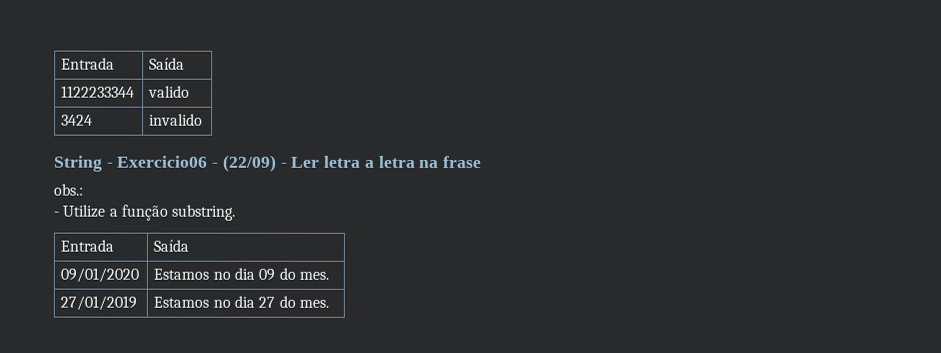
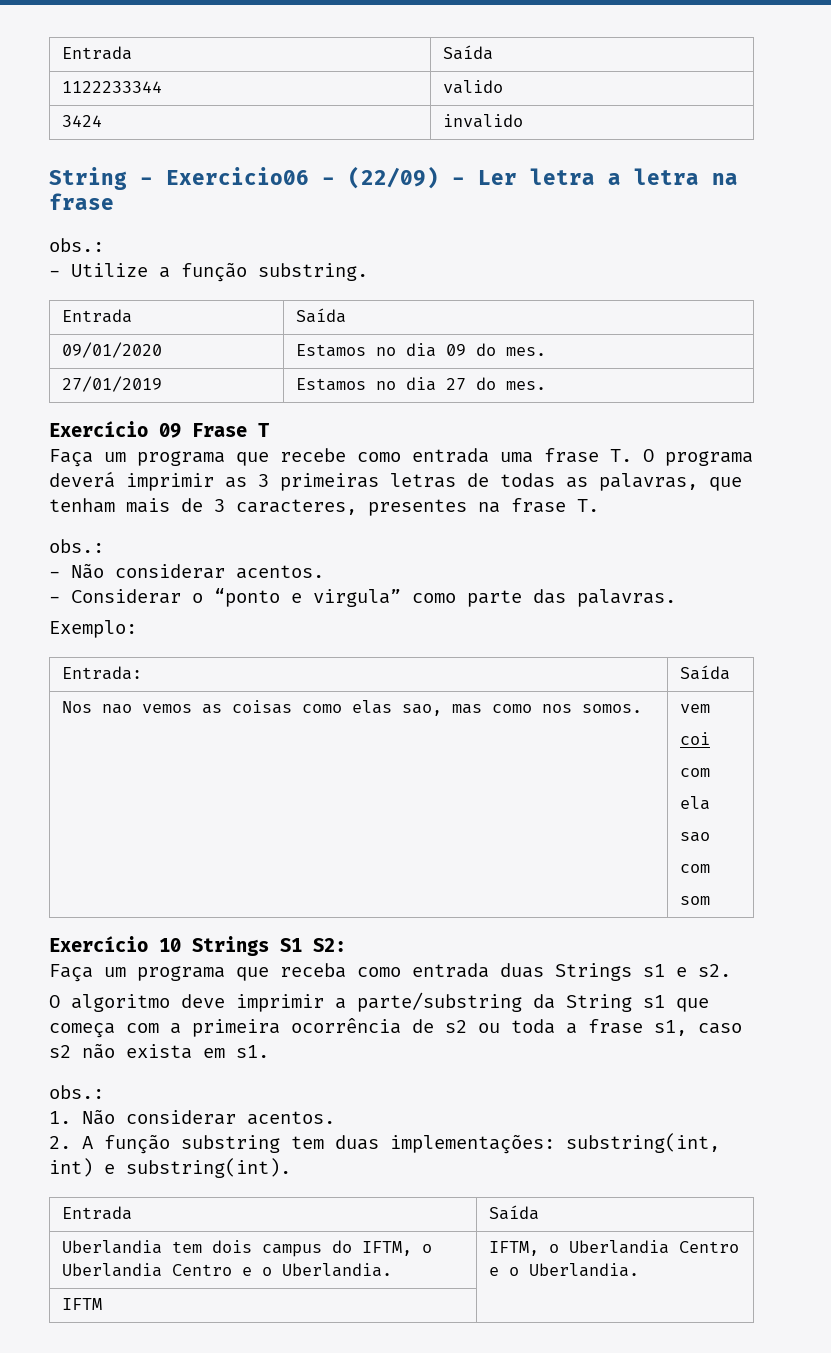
+ Exercício 09 Frase T
+ Faça um programa que recebe como entrada uma frase T. O programa deverá imprimir as 3 primeiras letras de todas as palavras, que tenham mais de 3 caracteres, presentes na frase T.
+ obs.:
+ - Não considerar acentos.
+ - Considerar o “ponto e virgula” como parte das palavras.
+ Exemplo:
+ Entrada: | Saída
+ Nos nao vemos as coisas como elas sao, mas como nos somos. | vem
+ coi
+ com
+ ela
+ sao
+ com
+ som
+ Exercício 10 Strings S1 S2:
+ Faça um programa que receba como entrada duas Strings s1 e s2.
+ O algoritmo deve imprimir a parte/substring da String s1 que começa com a primeira ocorrência de s2 ou toda a frase s1, caso s2 não exista em s1.
+ obs.:
+ 1. Não considerar acentos.
+ 2. A função substring tem duas implementações: substring(int, int) e substring(int).
+ Entrada | Saída
+ Uberlandia tem dois campus do IFTM, o Uberlandia Centro e o Uberlandia. | IFTM, o Uberlandia Centro e o Uberlandia.
+ IFTM |

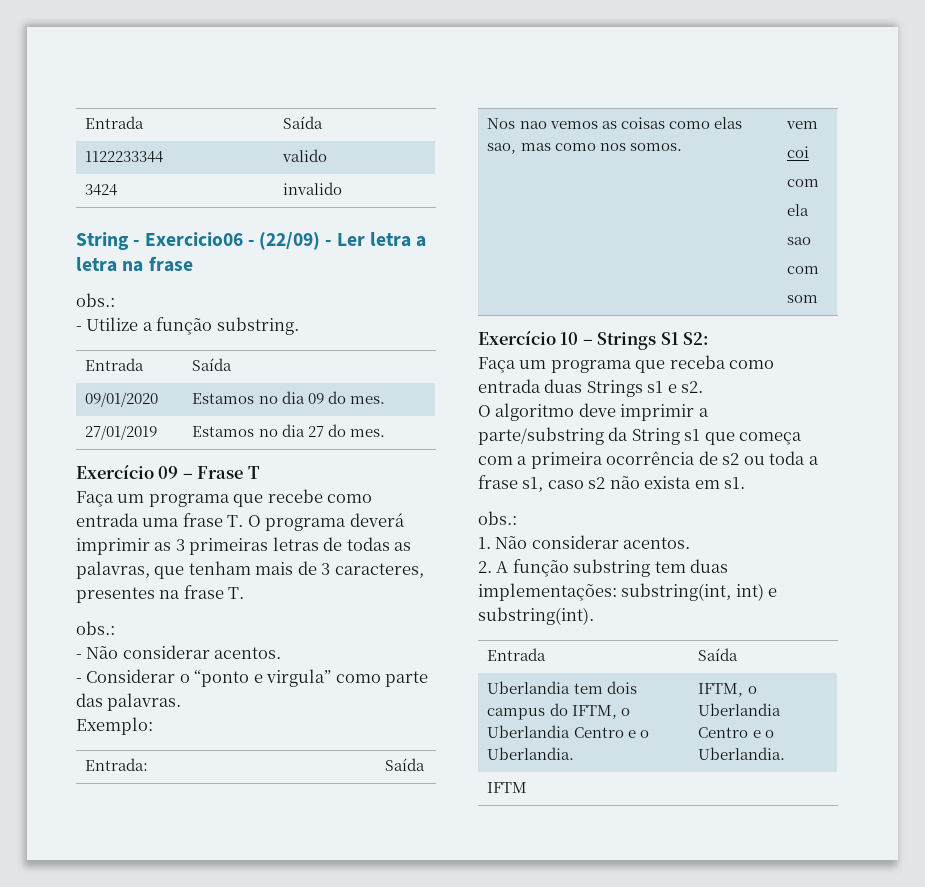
- Exercício 09 Frase T
+ Exercício 09 – Frase T
- Exercício 10 Strings S1 S2:
+ Exercício 10 – Strings S1 S2:

